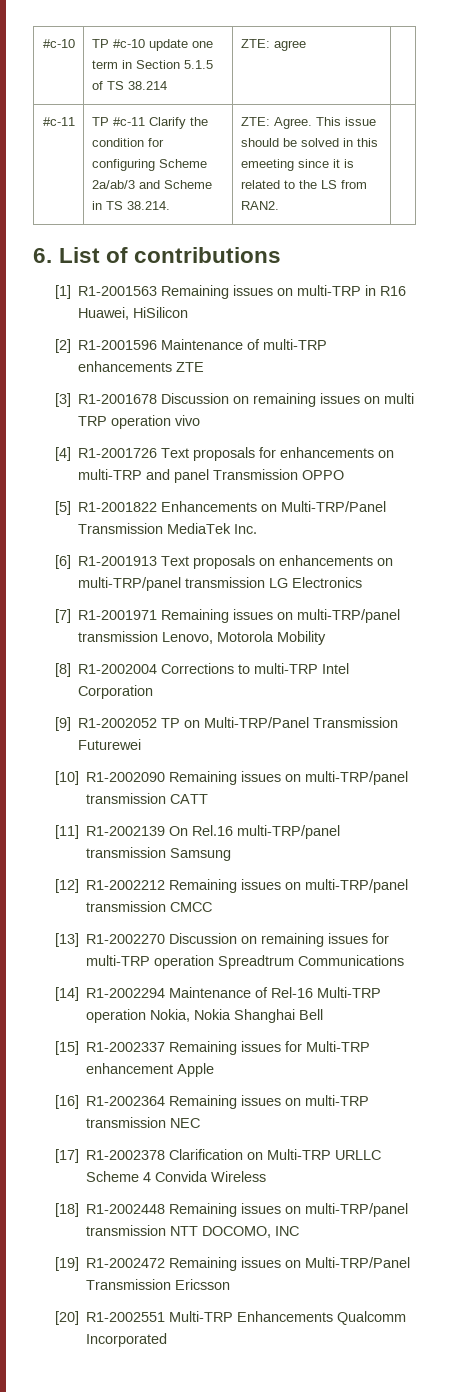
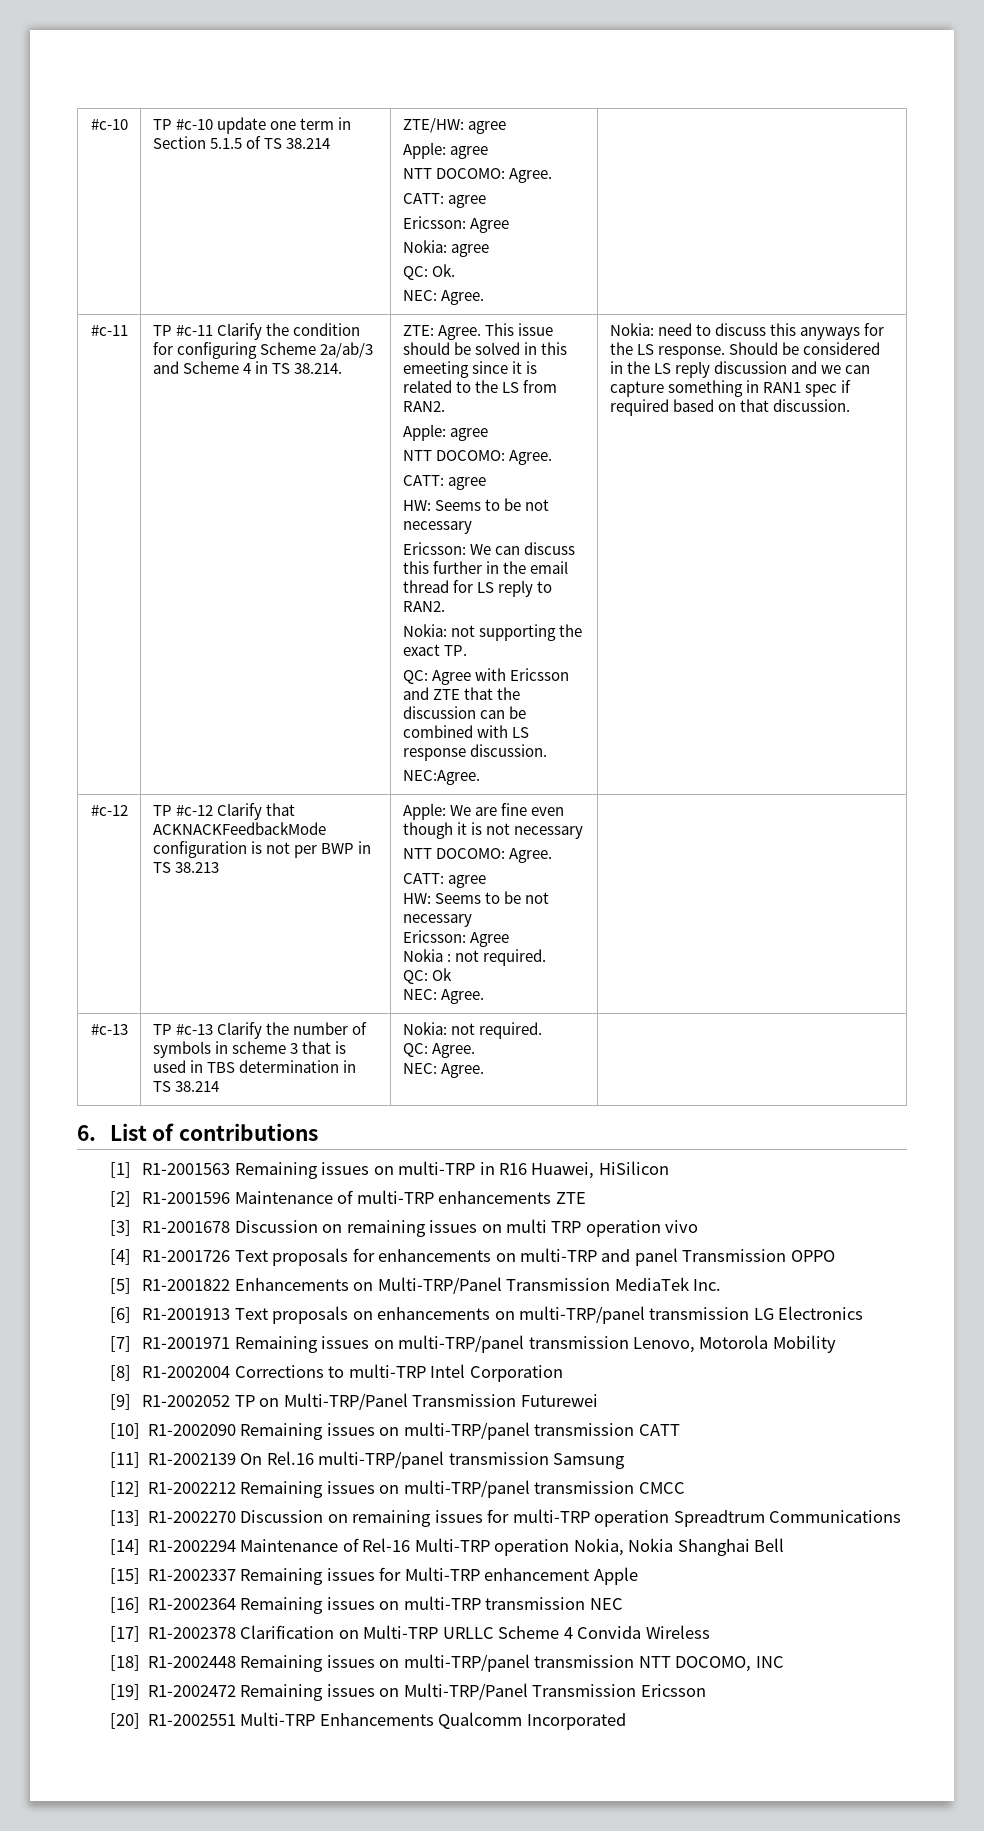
- #c-10 | TP #c-10 update one term in Section 5.1.5 of TS 38.214 | ZTE: agree |
+ #c-10 | TP #c-10 update one term in Section 5.1.5 of TS 38.214 | ZTE/HW: agree
+ Apple: agree
+ NTT DOCOMO: Agree.
+ CATT: agree
+ Ericsson: Agree
+ Nokia: agree
+ QC: Ok.
+ NEC: Agree. |
- TP #c-11 Clarify the condition for configuring Scheme 2a/ab/3 and Scheme in TS 38.214.
+ TP #c-11 Clarify the condition for configuring Scheme 2a/ab/3 and Scheme 4 in TS 38.214.
  This issue should be solved in this emeeting since it is related to the LS from RAN2.
+ Apple: agree
+ NTT DOCOMO: Agree.
+ CATT: agree
+ HW: Seems to be not necessary
+ Ericsson: We can discuss this further in the email thread for LS reply to RAN2.
+ Nokia: not supporting the exact TP.
+ QC: Agree with Ericsson and ZTE that the discussion can be combined with LS response discussion.
+ NEC:Agree. | Nokia: need to discuss this anyways for the LS response. Should be considered in the LS reply discussion and we can capture something in RAN1 spec if required based on that discussion.
+ #c-12 | TP #c-12 Clarify that ACKNACKFeedbackMode configuration is not per BWP in TS 38.213 | Apple: We are fine even though it is not necessary
+ NTT DOCOMO: Agree.
+ CATT: agree
+ HW: Seems to be not necessary
+ Ericsson: Agree
+ Nokia : not required.
+ QC: Ok
+ NEC: Agree. |
+ #c-13 | TP #c-13 Clarify the number of symbols in scheme 3 that is used in TBS determination in TS 38.214 | Nokia: not required.
+ QC: Agree.
+ NEC: Agree. |

